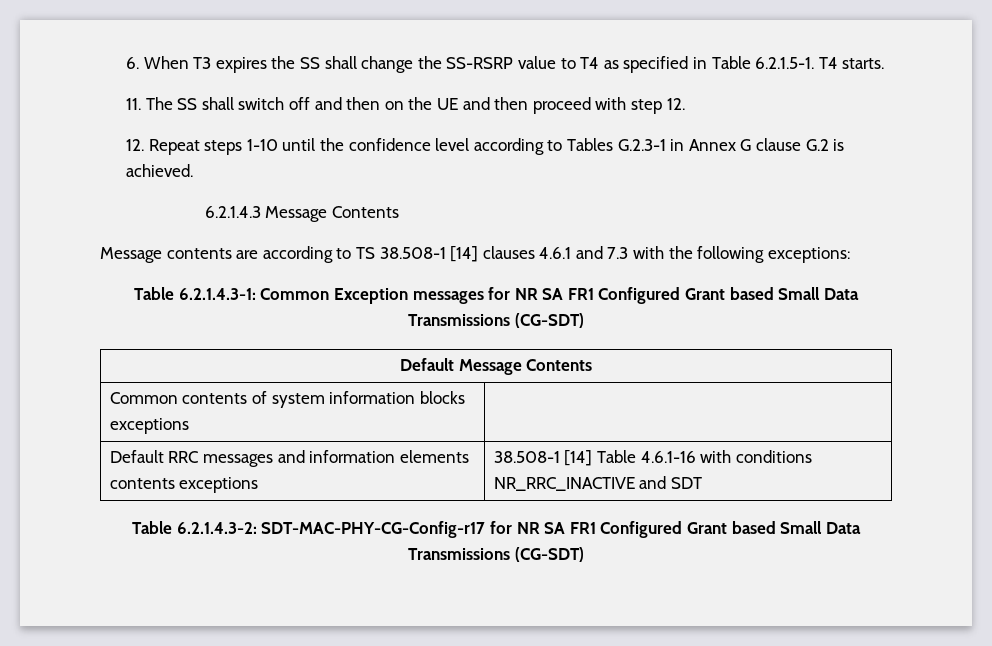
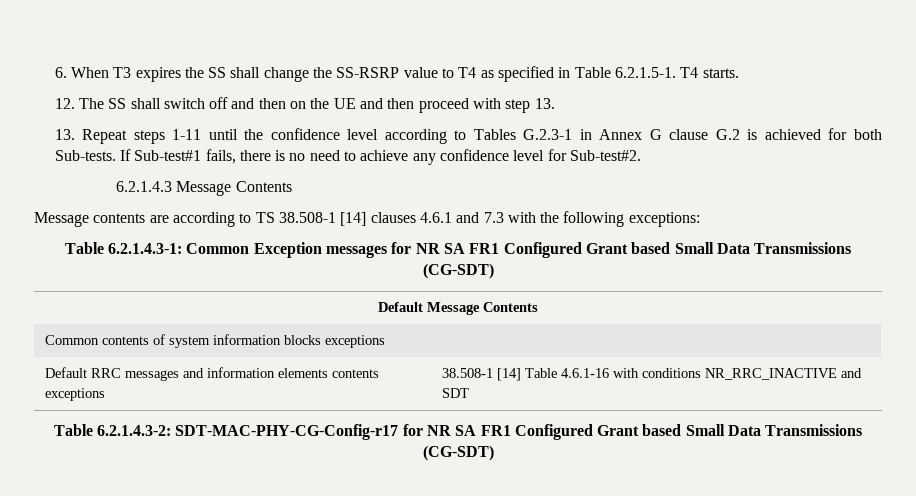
- 11. The SS shall switch off and then on the UE and then proceed with step 12.
- 12. Repeat steps 1-10 until the confidence level according to Tables G.2.3-1 in Annex G clause G.2 is achieved.
+ 12. The SS shall switch off and then on the UE and then proceed with step 13.
+ 13. Repeat steps 1-11 until the confidence level according to Tables G.2.3-1 in Annex G clause G.2 is achieved for both Sub-tests. If Sub-test#1 fails, there is no need to achieve any confidence level for Sub-test#2.

